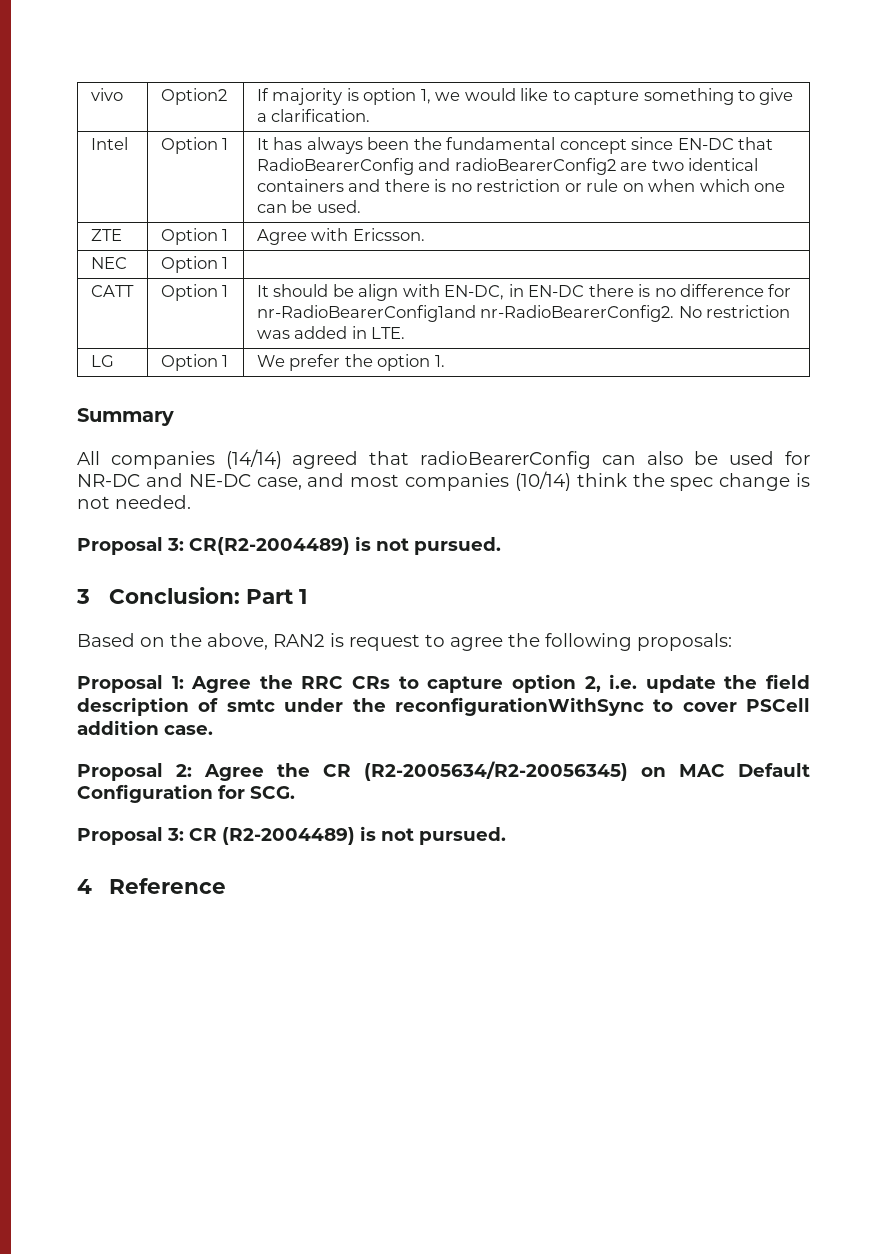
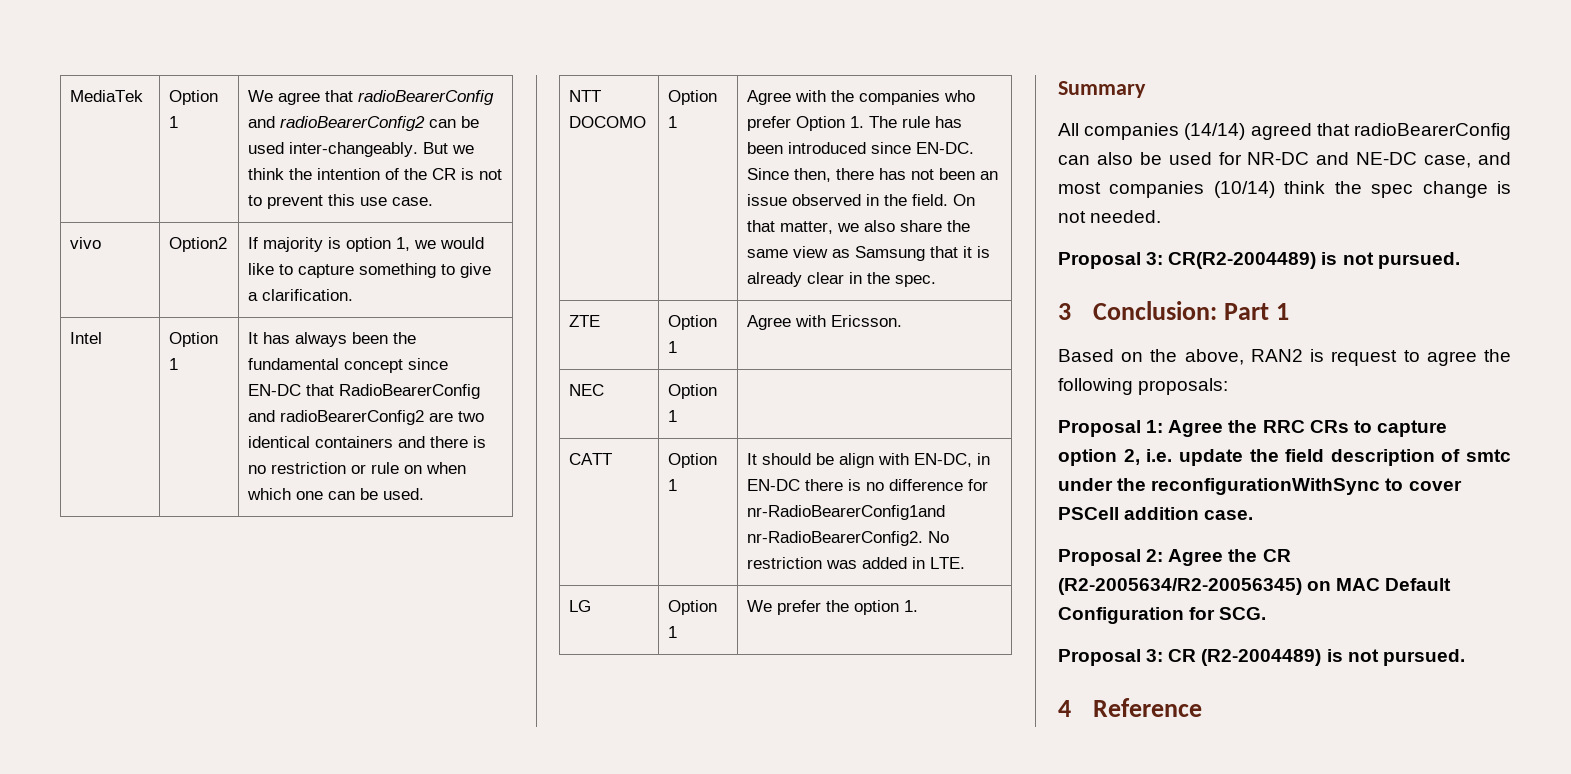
+ MediaTek | Option 1 | We agree that radioBearerConfig and radioBearerConfig2 can be used inter-changeably. But we think the intention of the CR is not to prevent this use case.
+ NTT DOCOMO | Option 1 | Agree with the companies who prefer Option 1. The rule has been introduced since EN-DC. Since then, there has not been an issue observed in the field. On that matter, we also share the same view as Samsung that it is already clear in the spec.

